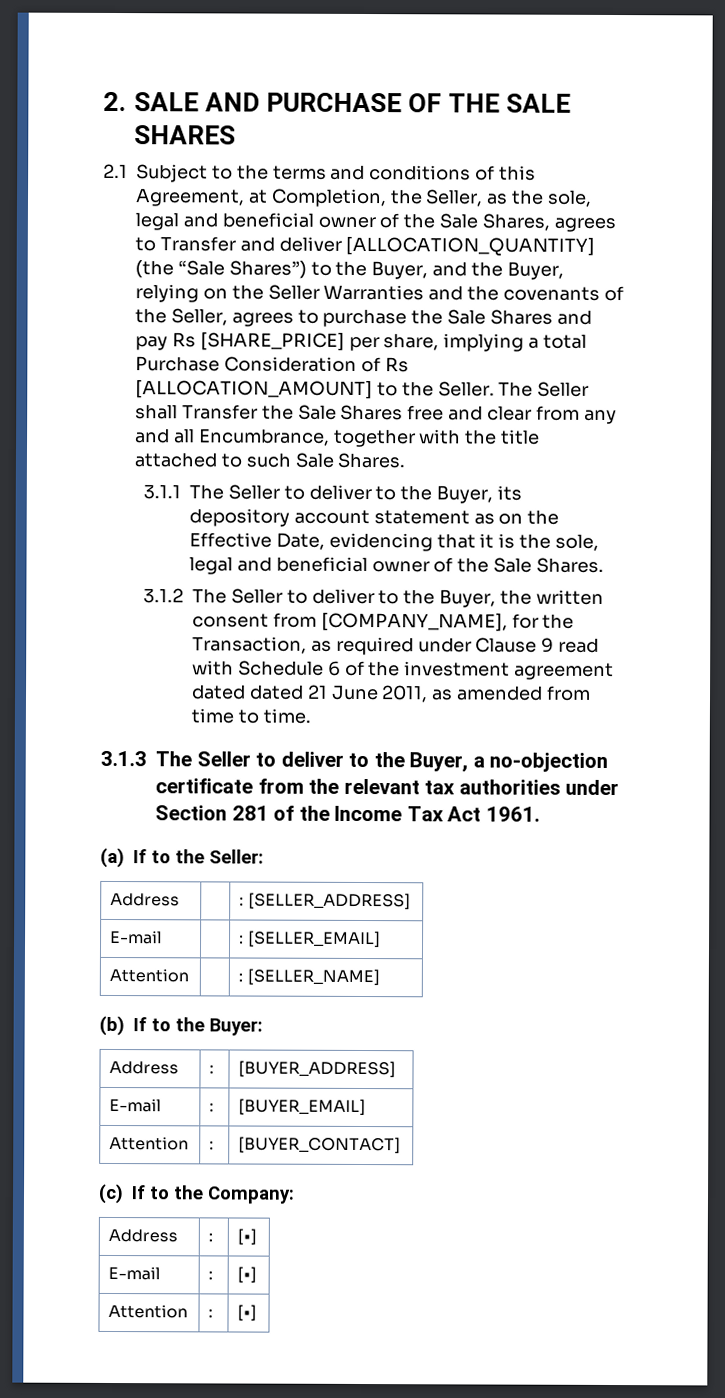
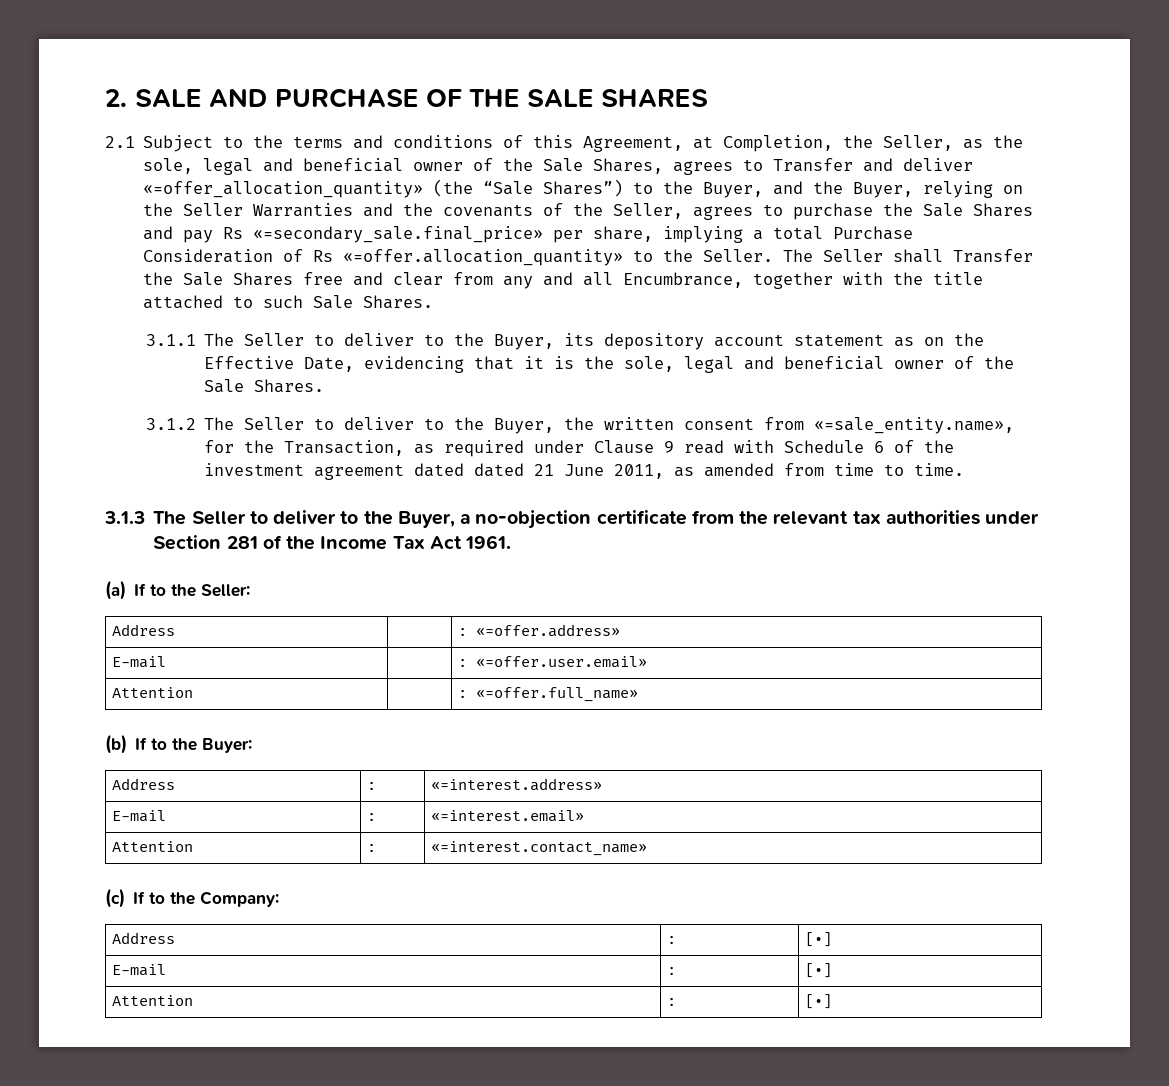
- 2.1 Subject to the terms and conditions of this Agreement, at Completion, the Seller, as the sole, legal and beneficial owner of the Sale Shares, agrees to Transfer and deliver [ALLOCATION_QUANTITY] (the “Sale Shares”) to the Buyer, and the Buyer, relying on the Seller Warranties and the covenants of the Seller, agrees to purchase the Sale Shares and pay Rs [SHARE_PRICE] per share, implying a total Purchase Consideration of Rs [ALLOCATION_AMOUNT] to the Seller.
+ 2.1 Subject to the terms and conditions of this Agreement, at Completion, the Seller, as the sole, legal and beneficial owner of the Sale Shares, agrees to Transfer and deliver «=offer_allocation_quantity» (the “Sale Shares”) to the Buyer, and the Buyer, relying on the Seller Warranties and the covenants of the Seller, agrees to purchase the Sale Shares and pay Rs «=secondary_sale.final_price» per share, implying a total Purchase Consideration of Rs «=offer.allocation_quantity» to the Seller.
- 3.1.2 The Seller to deliver to the Buyer, the written consent from [COMPANY_NAME], for the Transaction, as required under Clause 9 read with Schedule 6 of the investment agreement dated dated 21 June 2011, as amended from time to time.
+ 3.1.2 The Seller to deliver to the Buyer, the written consent from «=sale_entity.name», for the Transaction, as required under Clause 9 read with Schedule 6 of the investment agreement dated dated 21 June 2011, as amended from time to time.
- Address | | : [SELLER_ADDRESS]
+ Address | | : «=offer.address»
- E-mail | | : [SELLER_EMAIL]
+ E-mail | | : «=offer.user.email»
- Attention | | : [SELLER_NAME]
+ Attention | | : «=offer.full_name»
- Address | : | [BUYER_ADDRESS]
- E-mail | : | [BUYER_EMAIL]
- Attention | : | [BUYER_CONTACT]
+ Address | : | «=interest.address»
+ E-mail | : | «=interest.email»
+ Attention | : | «=interest.contact_name»

